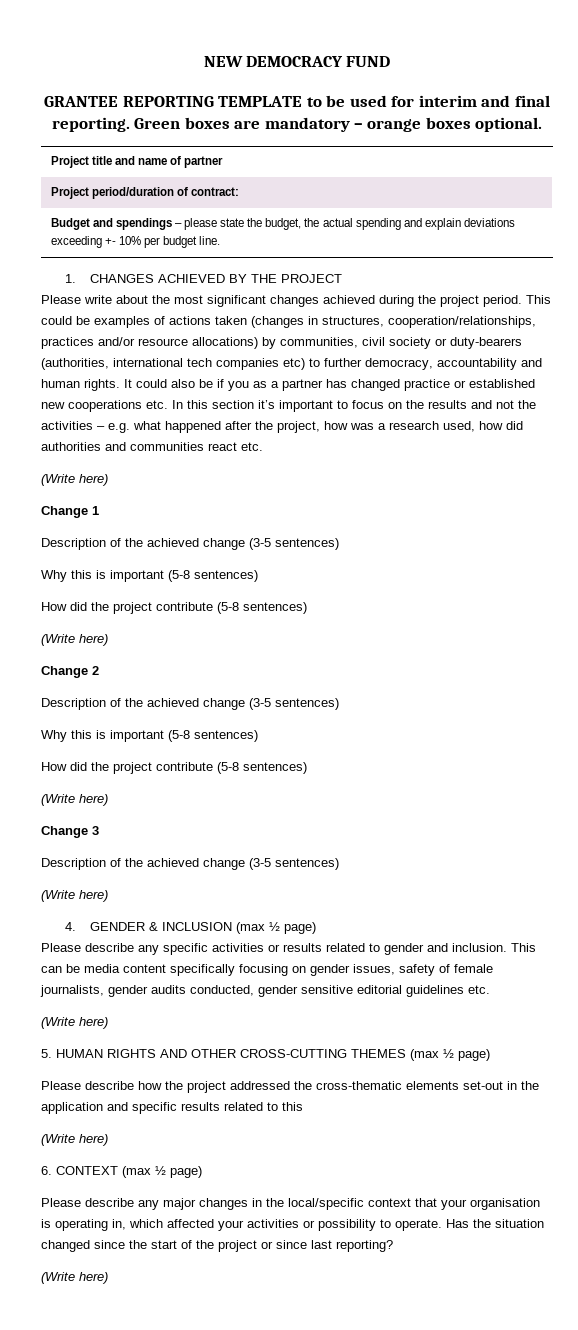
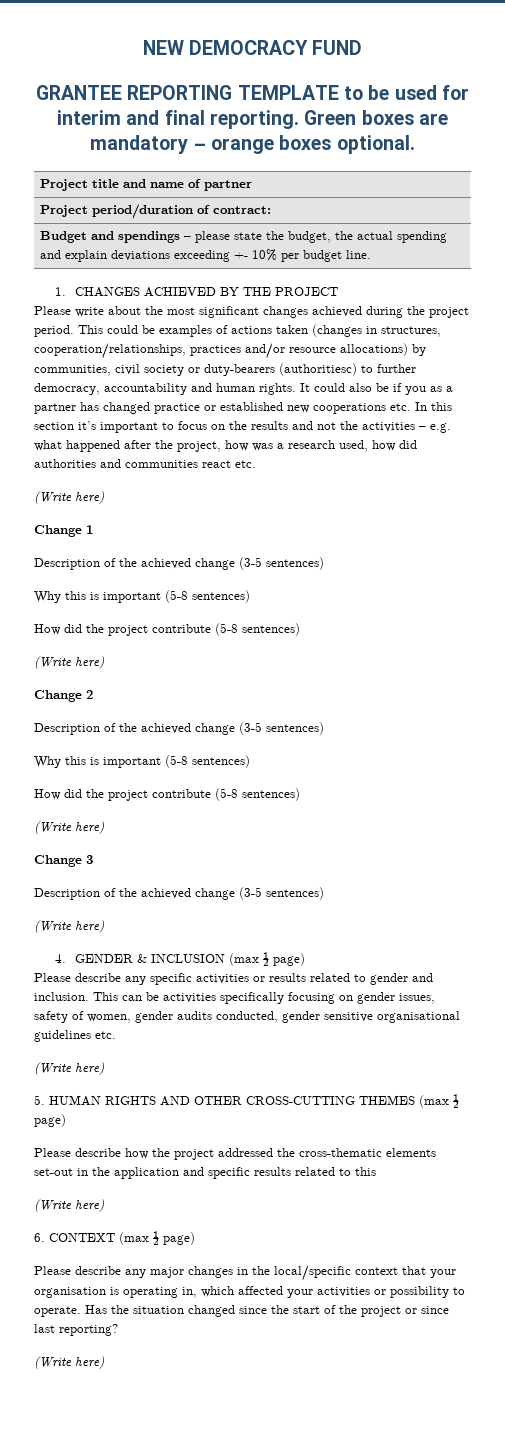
- This could be examples of actions taken (changes in structures, cooperation/relationships, practices and/or resource allocations) by communities, civil society or duty-bearers (authorities, international tech companies etc) to further democracy, accountability and human rights.
+ This could be examples of actions taken (changes in structures, cooperation/relationships, practices and/or resource allocations) by communities, civil society or duty-bearers (authoritiesc) to further democracy, accountability and human rights.
- This can be media content specifically focusing on gender issues, safety of female journalists, gender audits conducted, gender sensitive editorial guidelines etc.
+ This can be activities specifically focusing on gender issues, safety of women, gender audits conducted, gender sensitive organisational guidelines etc.

